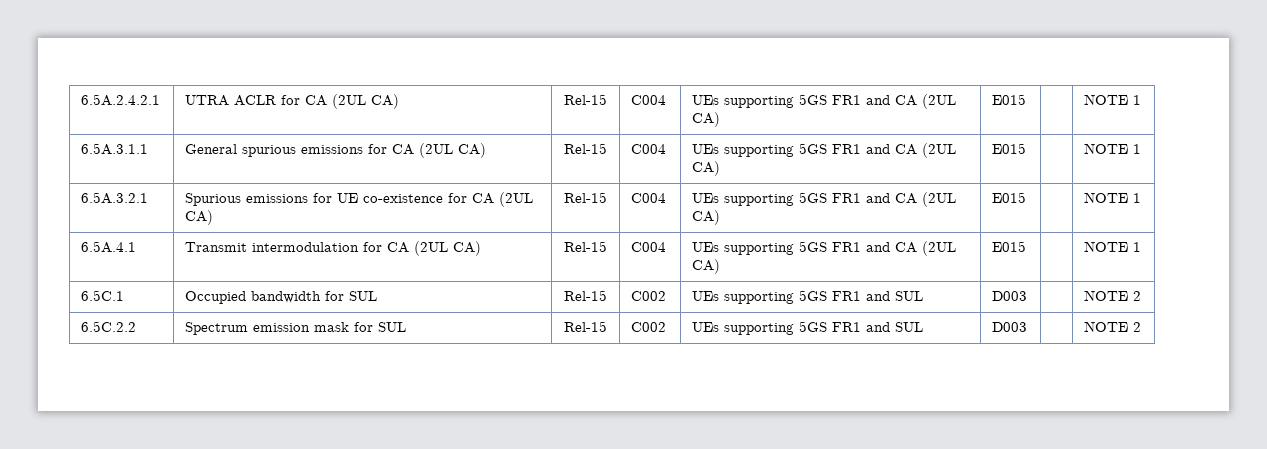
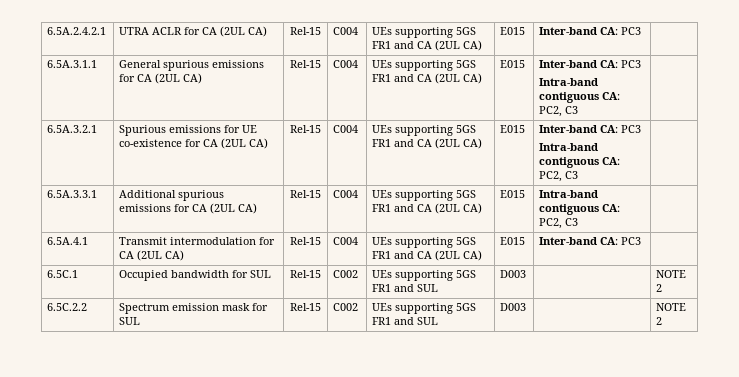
- 6.5A.2.4.2.1 | UTRA ACLR for CA (2UL CA) | Rel-15 | C004 | UEs supporting 5GS FR1 and CA (2UL CA) | E015 | | NOTE 1
+ 6.5A.2.4.2.1 | UTRA ACLR for CA (2UL CA) | Rel-15 | C004 | UEs supporting 5GS FR1 and CA (2UL CA) | E015 | Inter-band CA: PC3 |
- 6.5A.3.1.1 | General spurious emissions for CA (2UL CA) | Rel-15 | C004 | UEs supporting 5GS FR1 and CA (2UL CA) | E015 | | NOTE 1
+ 6.5A.3.1.1 | General spurious emissions for CA (2UL CA) | Rel-15 | C004 | UEs supporting 5GS FR1 and CA (2UL CA) | E015 | Inter-band CA: PC3
+ Intra-band contiguous CA: PC2, C3 |
- 6.5A.3.2.1 | Spurious emissions for UE co-existence for CA (2UL CA) | Rel-15 | C004 | UEs supporting 5GS FR1 and CA (2UL CA) | E015 | | NOTE 1
+ 6.5A.3.2.1 | Spurious emissions for UE co-existence for CA (2UL CA) | Rel-15 | C004 | UEs supporting 5GS FR1 and CA (2UL CA) | E015 | Inter-band CA: PC3
+ Intra-band contiguous CA: PC2, C3 |
+ 6.5A.3.3.1 | Additional spurious emissions for CA (2UL CA) | Rel-15 | C004 | UEs supporting 5GS FR1 and CA (2UL CA) | E015 | Intra-band contiguous CA: PC2, C3 |
- 6.5A.4.1 | Transmit intermodulation for CA (2UL CA) | Rel-15 | C004 | UEs supporting 5GS FR1 and CA (2UL CA) | E015 | | NOTE 1
+ 6.5A.4.1 | Transmit intermodulation for CA (2UL CA) | Rel-15 | C004 | UEs supporting 5GS FR1 and CA (2UL CA) | E015 | Inter-band CA: PC3 |

